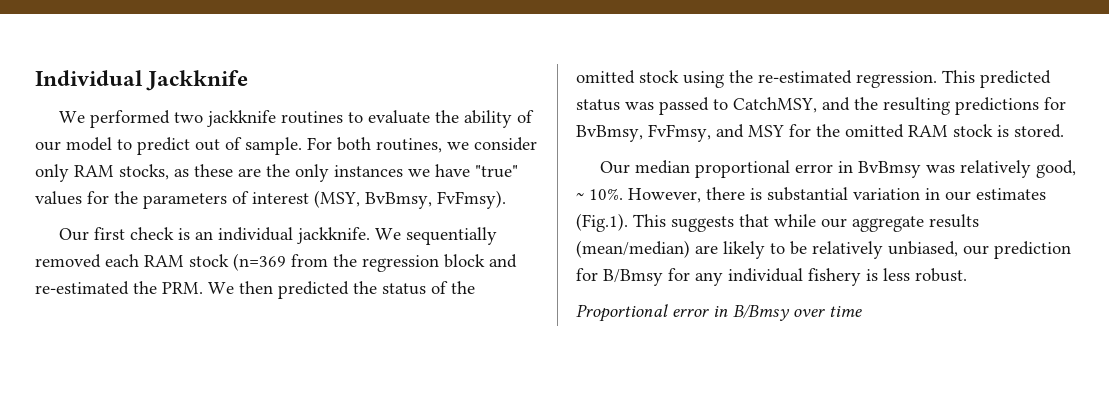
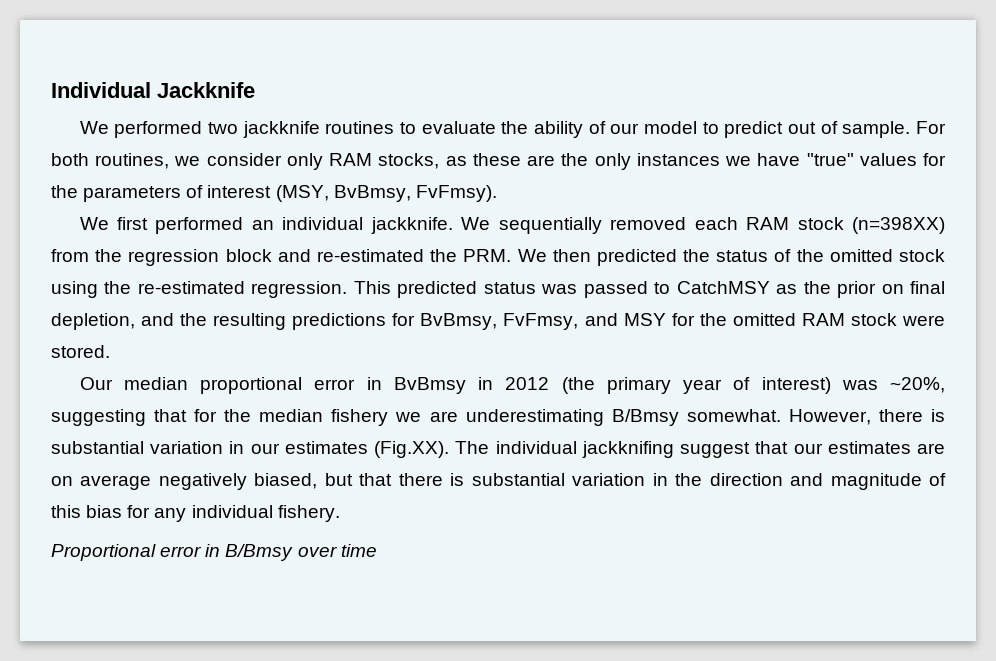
- Our first check is an individual jackknife.
+ We first performed an individual jackknife.
- We sequentially removed each RAM stock (n=369 from the regression block and re-estimated the PRM. We then predicted the status of the omitted stock using the re-estimated regression.
+ We sequentially removed each RAM stock (n=398XX) from the regression block and re-estimated the PRM. We then predicted the status of the omitted stock using the re-estimated regression.
- This predicted status was passed to CatchMSY, and the resulting predictions for BvBmsy, FvFmsy, and MSY for the omitted RAM stock is stored.
+ This predicted status was passed to CatchMSY as the prior on final depletion, and the resulting predictions for BvBmsy, FvFmsy, and MSY for the omitted RAM stock were stored.
- Our median proportional error in BvBmsy was relatively good, ~ 10%.
+ Our median proportional error in BvBmsy in 2012 (the primary year of interest) was ~20%, suggesting that for the median fishery we are underestimating B/Bmsy somewhat.
- However, there is substantial variation in our estimates (Fig.1). This suggests that while our aggregate results (mean/median) are likely to be relatively unbiased, our prediction for B/Bmsy for any individual fishery is less robust.
+ However, there is substantial variation in our estimates (Fig.XX). The individual jackknifing suggest that our estimates are on average negatively biased, but that there is substantial variation in the direction and magnitude of this bias for any individual fishery.

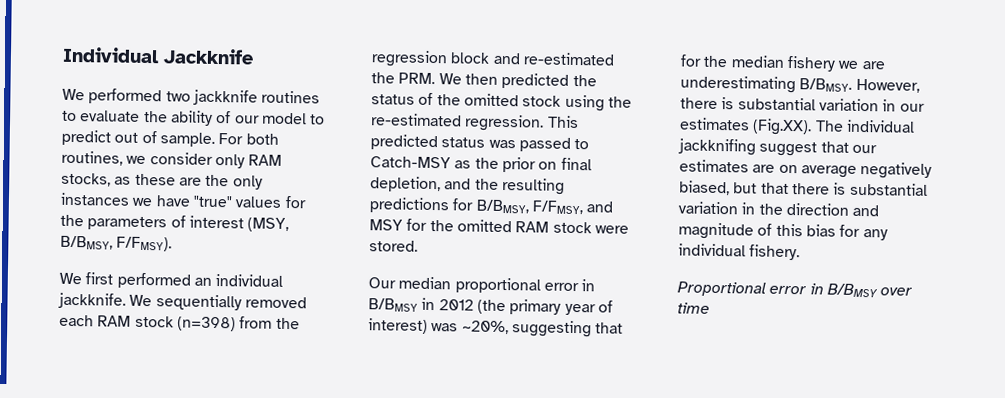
- For both routines, we consider only RAM stocks, as these are the only instances we have "true" values for the parameters of interest (MSY, BvBmsy, FvFmsy).
+ For both routines, we consider only RAM stocks, as these are the only instances we have "true" values for the parameters of interest (MSY, B/BMSY, F/FMSY).
- We sequentially removed each RAM stock (n=398XX) from the regression block and re-estimated the PRM. We then predicted the status of the omitted stock using the re-estimated regression.
+ We sequentially removed each RAM stock (n=398) from the regression block and re-estimated the PRM. We then predicted the status of the omitted stock using the re-estimated regression.
- This predicted status was passed to CatchMSY as the prior on final depletion, and the resulting predictions for BvBmsy, FvFmsy, and MSY for the omitted RAM stock were stored.
+ This predicted status was passed to Catch-MSY as the prior on final depletion, and the resulting predictions for B/BMSY, F/FMSY, and MSY for the omitted RAM stock were stored.
- Our median proportional error in BvBmsy in 2012 (the primary year of interest) was ~20%, suggesting that for the median fishery we are underestimating B/Bmsy somewhat.
+ Our median proportional error in B/BMSY in 2012 (the primary year of interest) was ~20%, suggesting that for the median fishery we are underestimating B/BMSY.
- Proportional error in B/Bmsy over time
+ Proportional error in B/BMSY over time

